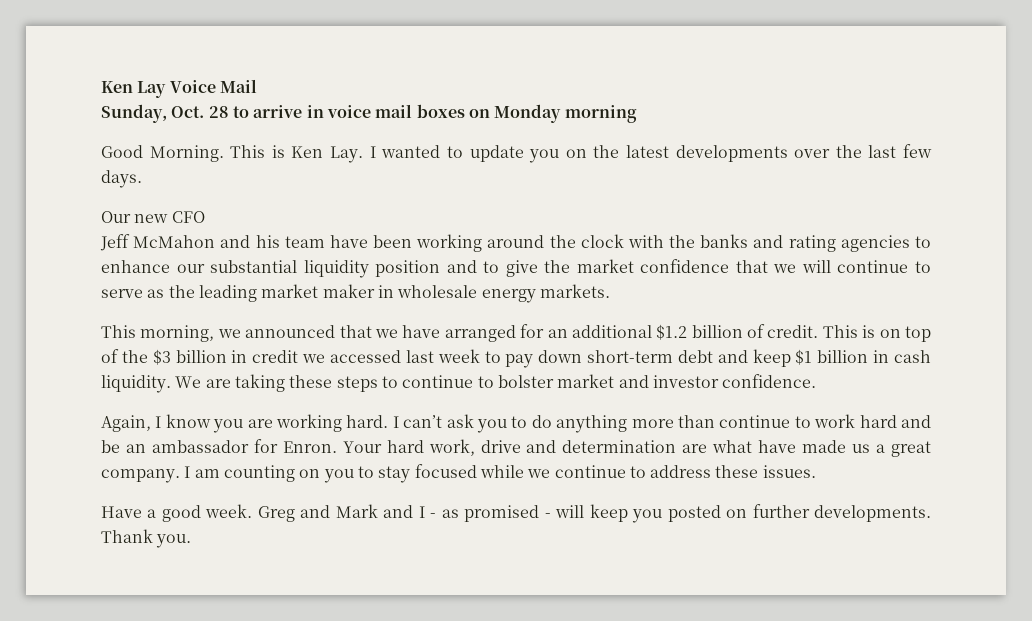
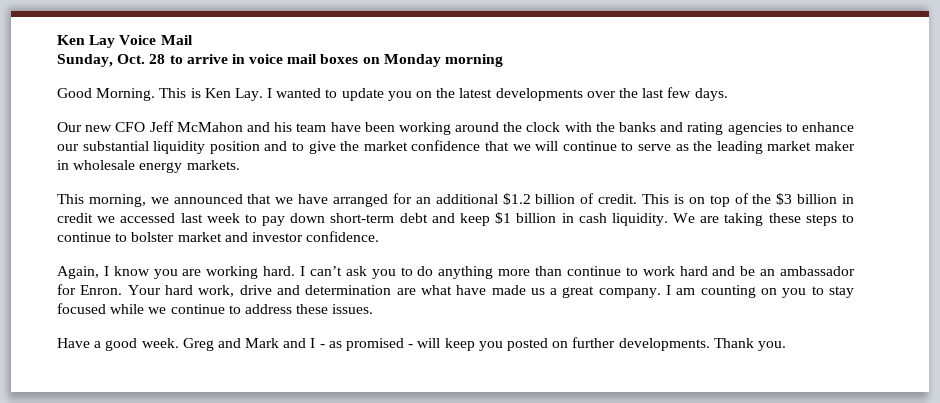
- Our new CFO
- Jeff McMahon and his team have been working around the clock with the banks and rating agencies to enhance our substantial liquidity position and to give the market confidence that we will continue to serve as the leading market maker in wholesale energy markets.
+ Our new CFO Jeff McMahon and his team have been working around the clock with the banks and rating agencies to enhance our substantial liquidity position and to give the market confidence that we will continue to serve as the leading market maker in wholesale energy markets.

